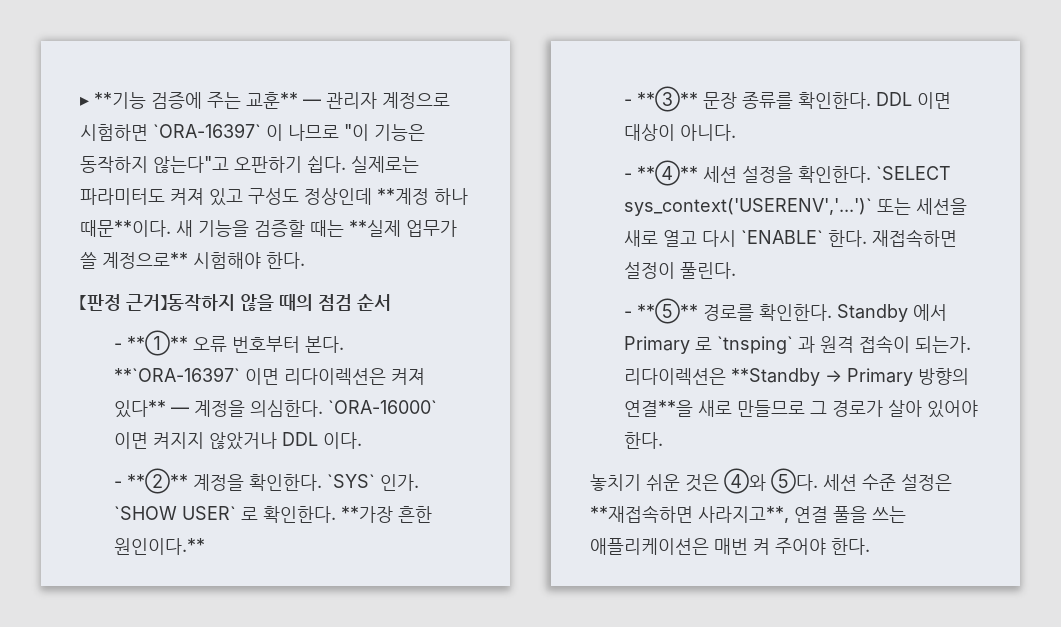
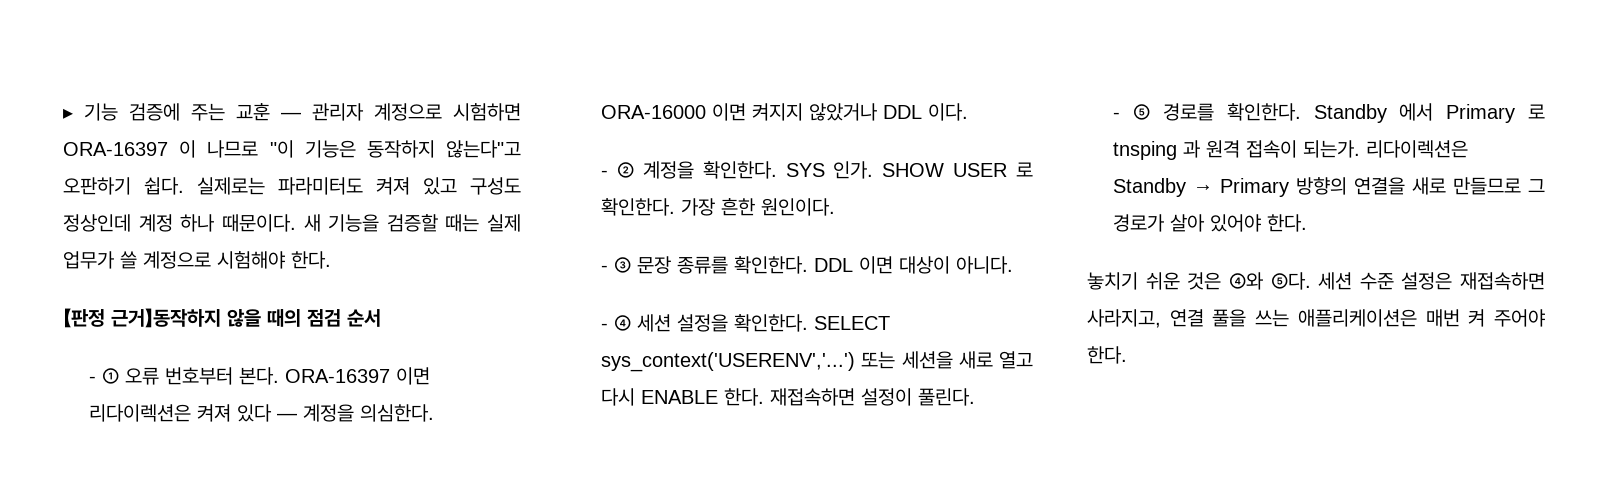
- ▸ **기능 검증에 주는 교훈** — 관리자 계정으로 시험하면 `ORA-16397` 이 나므로 "이 기능은 동작하지 않는다"고 오판하기 쉽다.
+ ▸ 기능 검증에 주는 교훈 — 관리자 계정으로 시험하면 ORA-16397 이 나므로 "이 기능은 동작하지 않는다"고 오판하기 쉽다.
- 실제로는 파라미터도 켜져 있고 구성도 정상인데 **계정 하나 때문**이다.
+ 실제로는 파라미터도 켜져 있고 구성도 정상인데 계정 하나 때문이다.
- 새 기능을 검증할 때는 **실제 업무가 쓸 계정으로** 시험해야 한다.
+ 새 기능을 검증할 때는 실제 업무가 쓸 계정으로 시험해야 한다.
- - **①** 오류 번호부터 본다.
+ - ① 오류 번호부터 본다.
- **`ORA-16397` 이면 리다이렉션은 켜져 있다** — 계정을 의심한다.
+ ORA-16397 이면 리다이렉션은 켜져 있다 — 계정을 의심한다.
- `ORA-16000` 이면 켜지지 않았거나 DDL 이다.
+ ORA-16000 이면 켜지지 않았거나 DDL 이다.
- - **②** 계정을 확인한다.
+ - ② 계정을 확인한다.
- `SYS` 인가. `SHOW USER` 로 확인한다. **가장 흔한 원인이다.**
- - **③** 문장 종류를 확인한다.
+ SYS 인가. SHOW USER 로 확인한다. 가장 흔한 원인이다.
+ - ③ 문장 종류를 확인한다.
- - **④** 세션 설정을 확인한다.
+ - ④ 세션 설정을 확인한다.
- `SELECT sys_context('USERENV','...')` 또는 세션을 새로 열고 다시 `ENABLE` 한다.
+ SELECT sys_context('USERENV','...') 또는 세션을 새로 열고 다시 ENABLE 한다.
- - **⑤** 경로를 확인한다.
+ - ⑤ 경로를 확인한다.
- Standby 에서 Primary 로 `tnsping` 과 원격 접속이 되는가.
+ Standby 에서 Primary 로 tnsping 과 원격 접속이 되는가.
- 리다이렉션은 **Standby → Primary 방향의 연결**을 새로 만들므로 그 경로가 살아 있어야 한다.
+ 리다이렉션은 Standby → Primary 방향의 연결을 새로 만들므로 그 경로가 살아 있어야 한다.
- 세션 수준 설정은 **재접속하면 사라지고**, 연결 풀을 쓰는 애플리케이션은 매번 켜 주어야 한다.
+ 세션 수준 설정은 재접속하면 사라지고, 연결 풀을 쓰는 애플리케이션은 매번 켜 주어야 한다.

